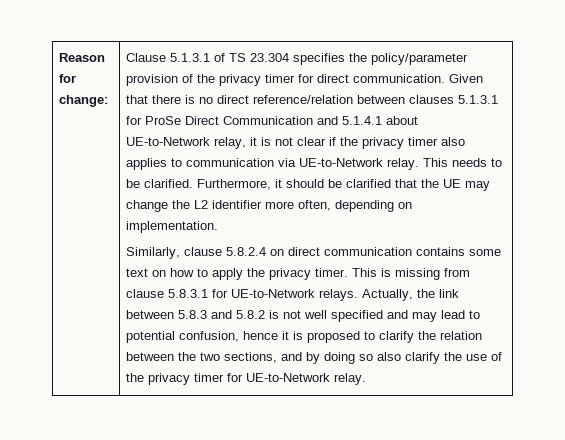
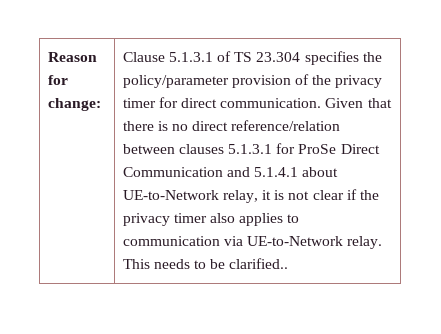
- This needs to be clarified. Furthermore, it should be clarified that the UE may change the L2 identifier more often, depending on implementation.
- Similarly, clause 5.8.2.4 on direct communication contains some text on how to apply the privacy timer. This is missing from clause 5.8.3.1 for UE-to-Network relays. Actually, the link between 5.8.3 and 5.8.2 is not well specified and may lead to potential confusion, hence it is proposed to clarify the relation between the two sections, and by doing so also clarify the use of the privacy timer for UE-to-Network relay.
+ This needs to be clarified..

